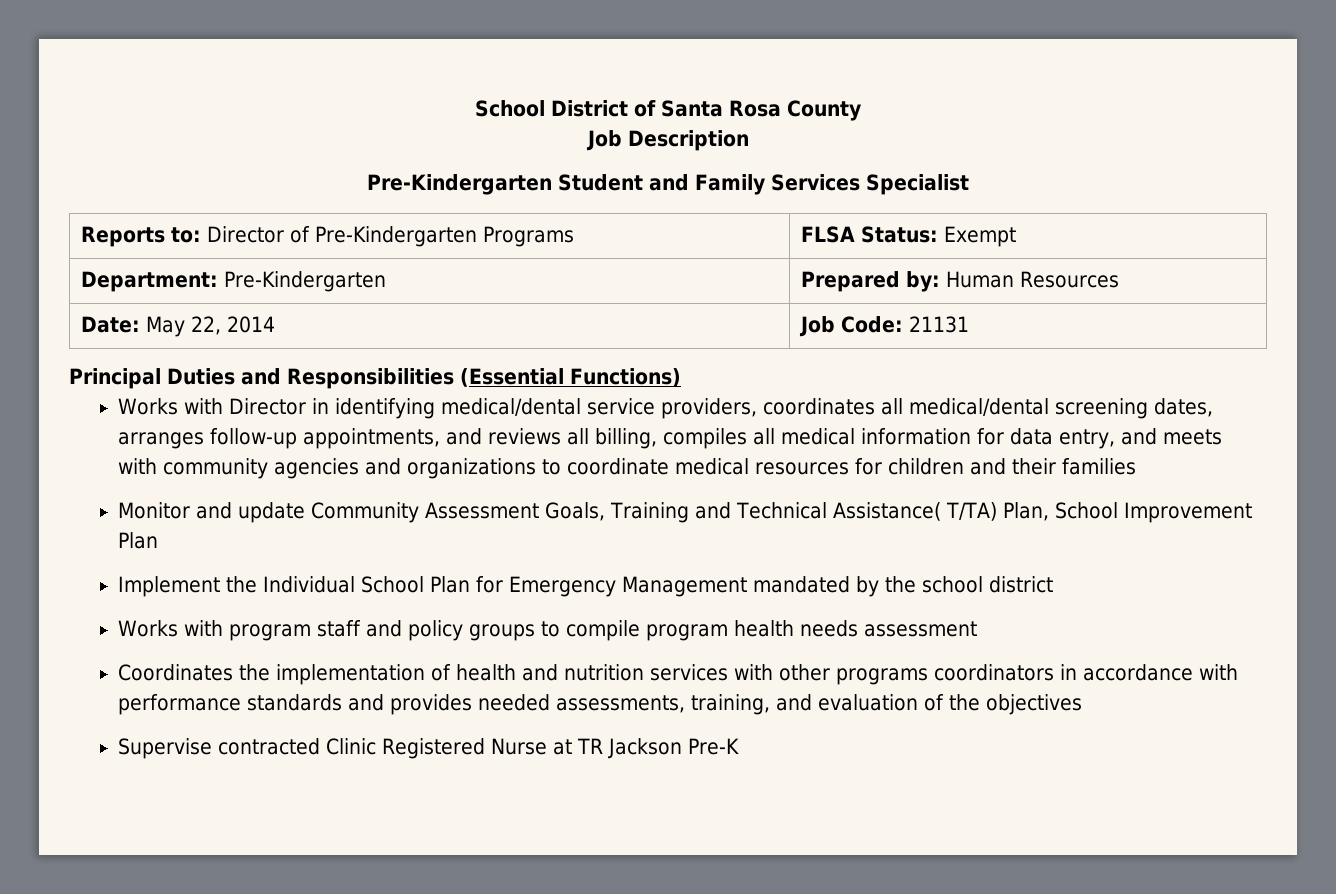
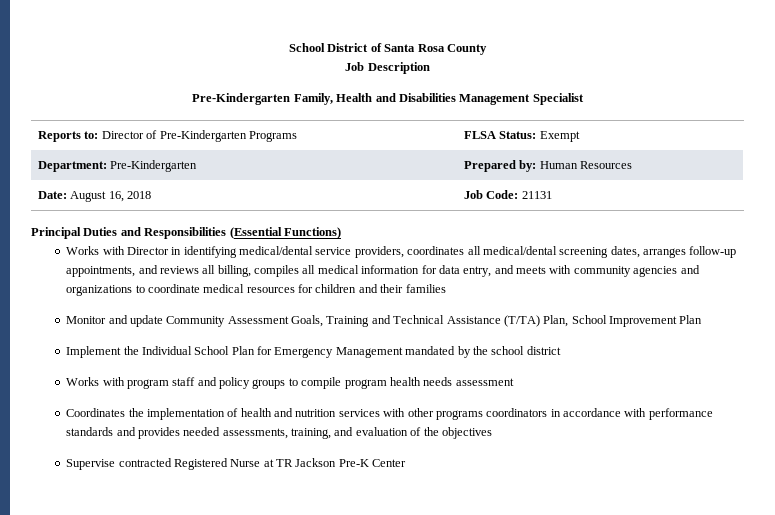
- Pre-Kindergarten Student and Family Services Specialist
+ Pre-Kindergarten Family, Health and Disabilities Management Specialist
- Date: May 22, 2014 | Job Code: 21131
+ Date: August 16, 2018 | Job Code: 21131
- Monitor and update Community Assessment Goals, Training and Technical Assistance( T/TA) Plan, School Improvement Plan
+ Monitor and update Community Assessment Goals, Training and Technical Assistance (T/TA) Plan, School Improvement Plan
- Supervise contracted Clinic Registered Nurse at TR Jackson Pre-K
+ Supervise contracted Registered Nurse at TR Jackson Pre-K Center

